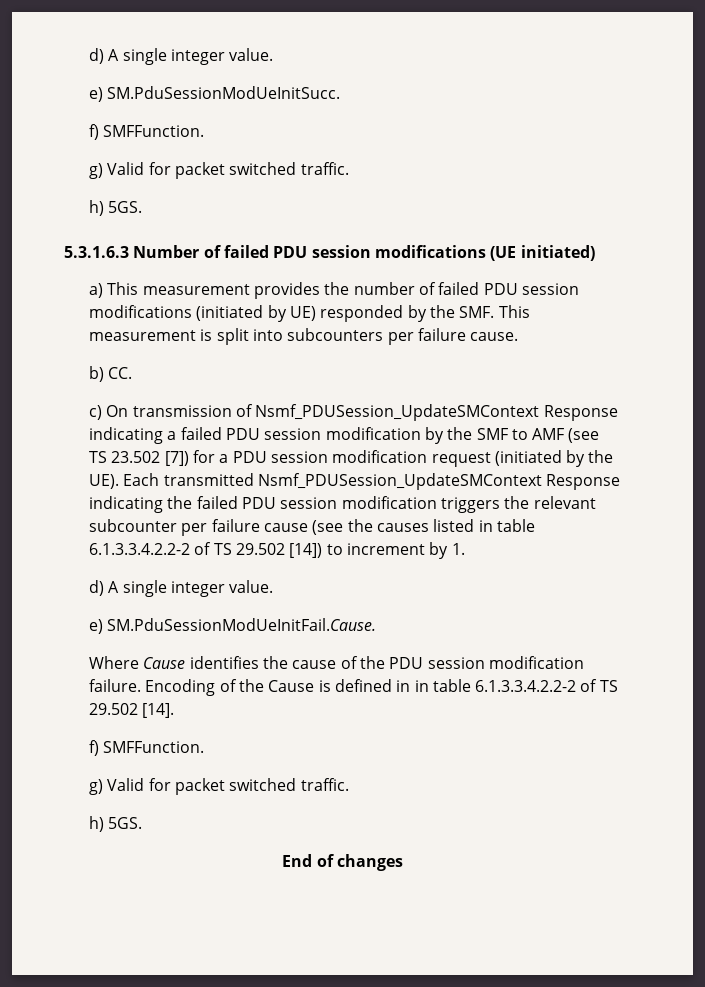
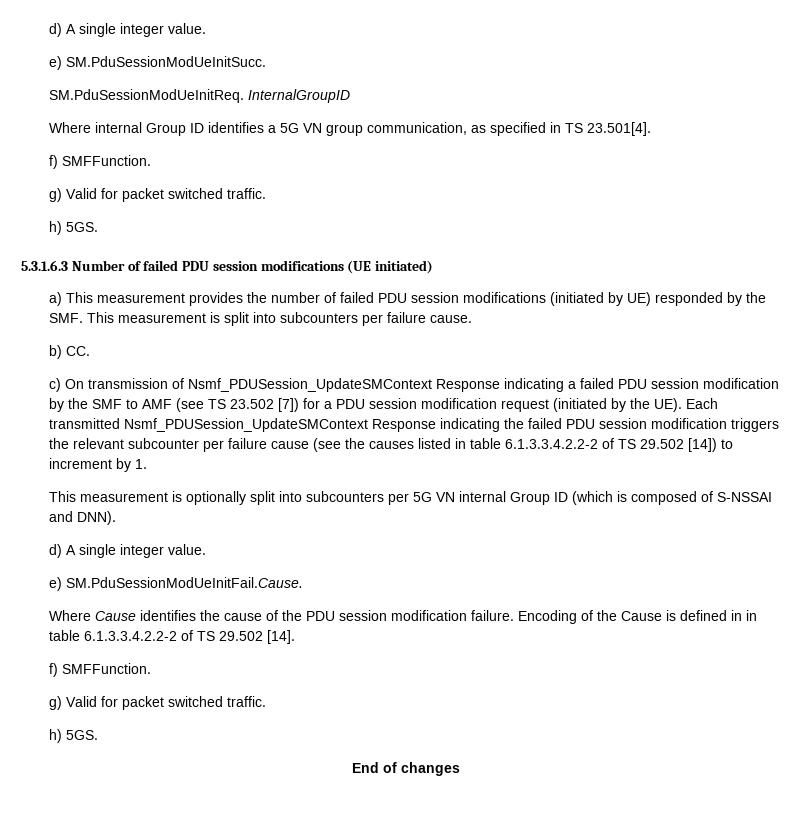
+ SM.PduSessionModUeInitReq. InternalGroupID
+ Where internal Group ID identifies a 5G VN group communication, as specified in TS 23.501[4].
+ This measurement is optionally split into subcounters per 5G VN internal Group ID (which is composed of S-NSSAI and DNN).

